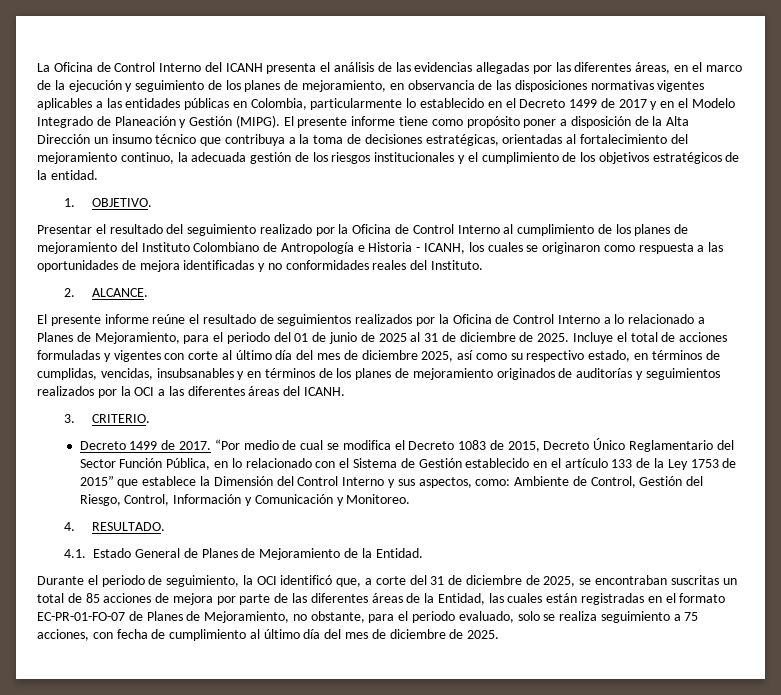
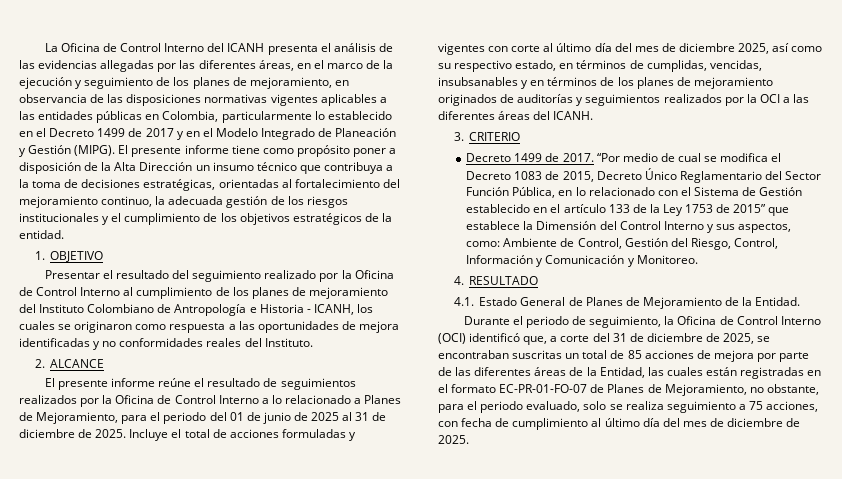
- 1. OBJETIVO.
+ 1. OBJETIVO
- 2. ALCANCE.
+ 2. ALCANCE
- 3. CRITERIO.
+ 3. CRITERIO
- 4. RESULTADO.
+ 4. RESULTADO
- Durante el periodo de seguimiento, la OCI identificó que, a corte del 31 de diciembre de 2025, se encontraban suscritas un total de 85 acciones de mejora por parte de las diferentes áreas de la Entidad, las cuales están registradas en el formato EC-PR-01-FO-07 de Planes de Mejoramiento, no obstante, para el periodo evaluado, solo se realiza seguimiento a 75 acciones, con fecha de cumplimiento al último día del mes de diciembre de 2025.
+ Durante el periodo de seguimiento, la Oficina de Control Interno (OCI) identificó que, a corte del 31 de diciembre de 2025, se encontraban suscritas un total de 85 acciones de mejora por parte de las diferentes áreas de la Entidad, las cuales están registradas en el formato EC-PR-01-FO-07 de Planes de Mejoramiento, no obstante, para el periodo evaluado, solo se realiza seguimiento a 75 acciones, con fecha de cumplimiento al último día del mes de diciembre de 2025.

